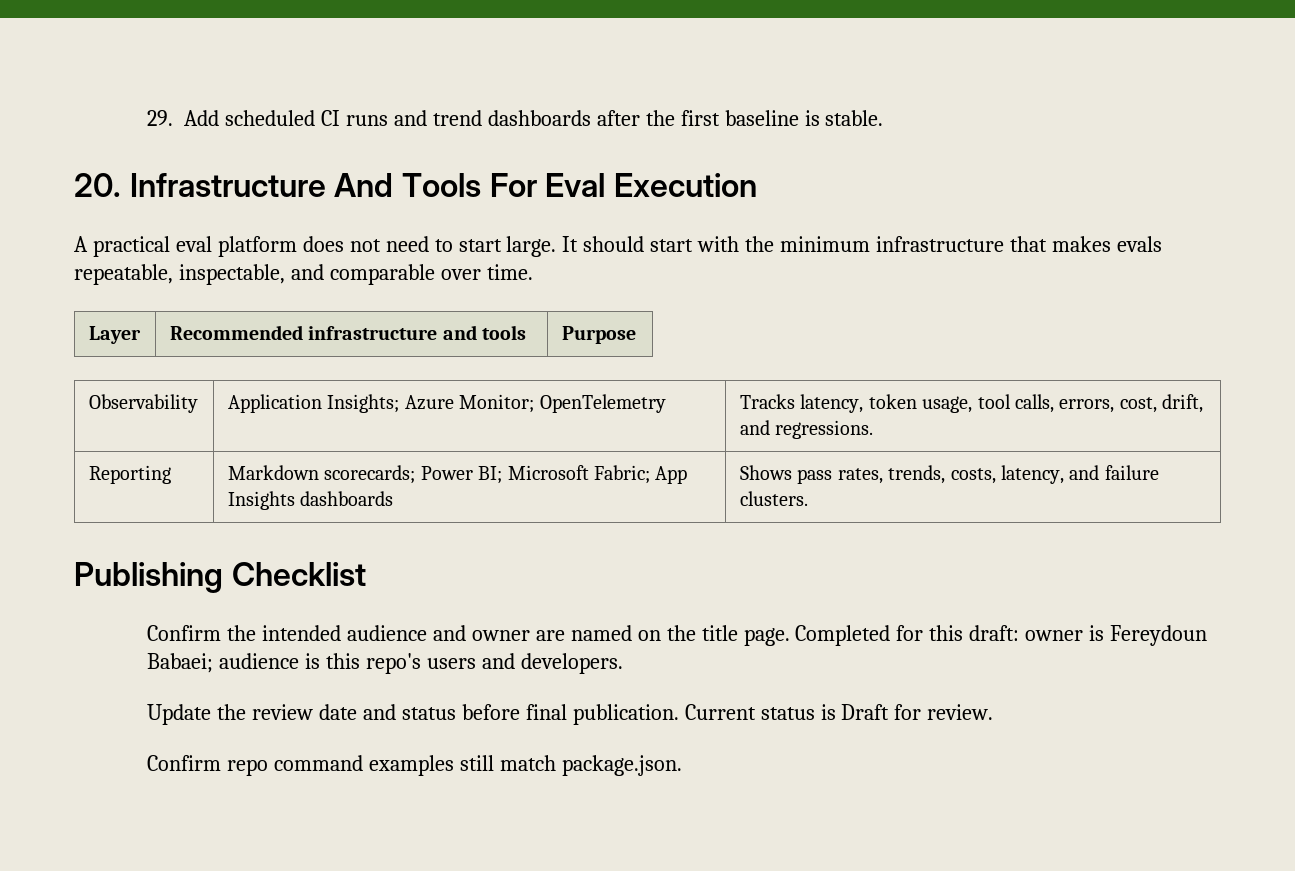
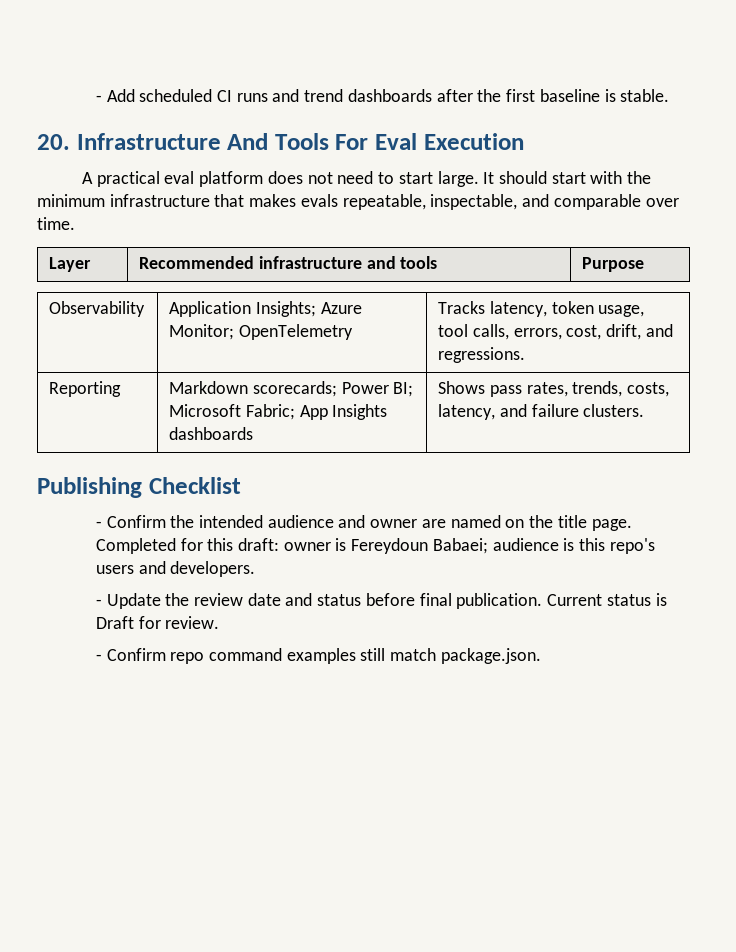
- 29. Add scheduled CI runs and trend dashboards after the first baseline is stable.
+ - Add scheduled CI runs and trend dashboards after the first baseline is stable.
- Confirm the intended audience and owner are named on the title page.
+ - Confirm the intended audience and owner are named on the title page.
- Update the review date and status before final publication.
+ - Update the review date and status before final publication.
- Confirm repo command examples still match package.json.
+ - Confirm repo command examples still match package.json.

